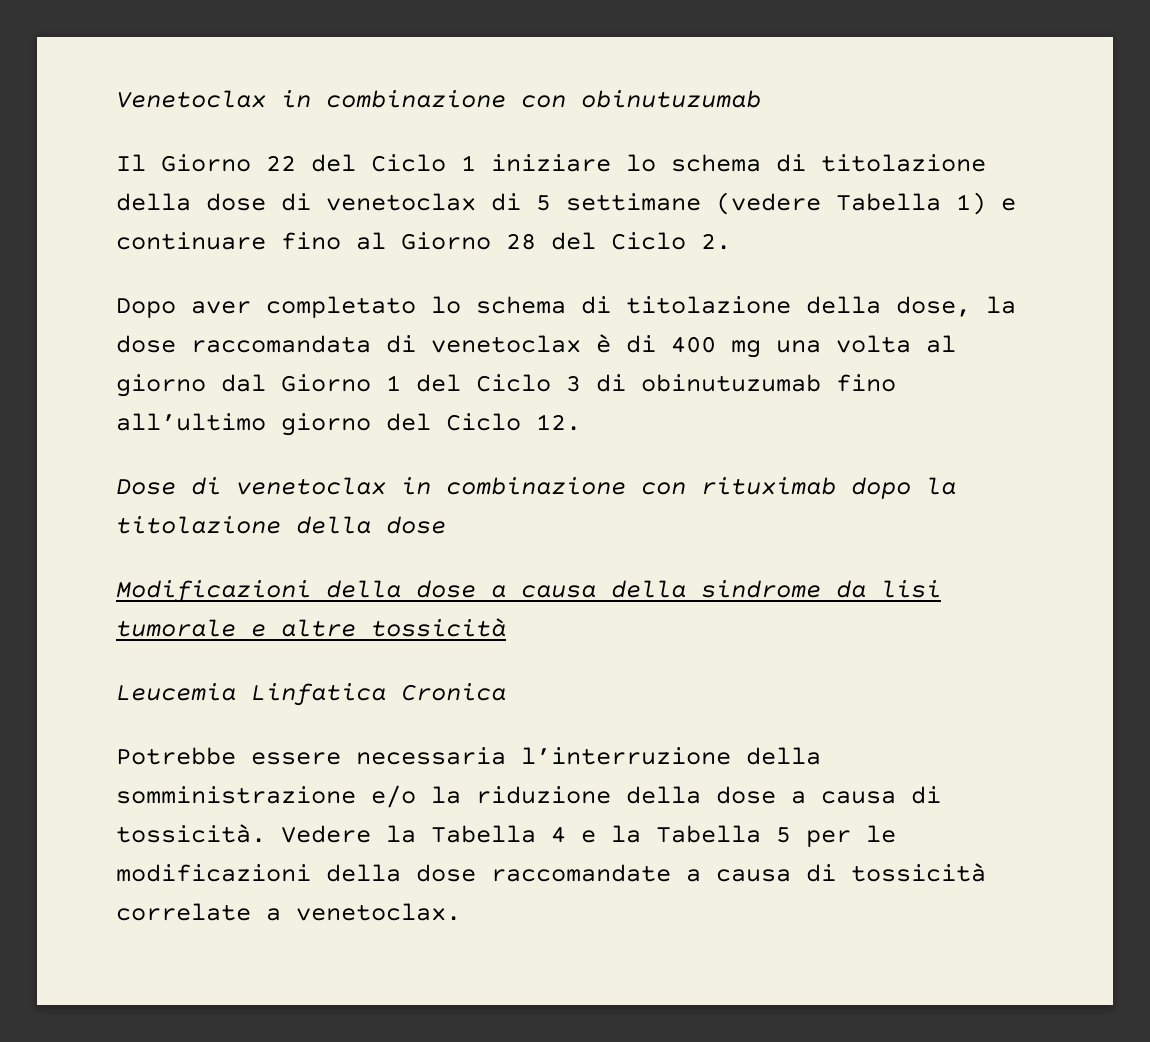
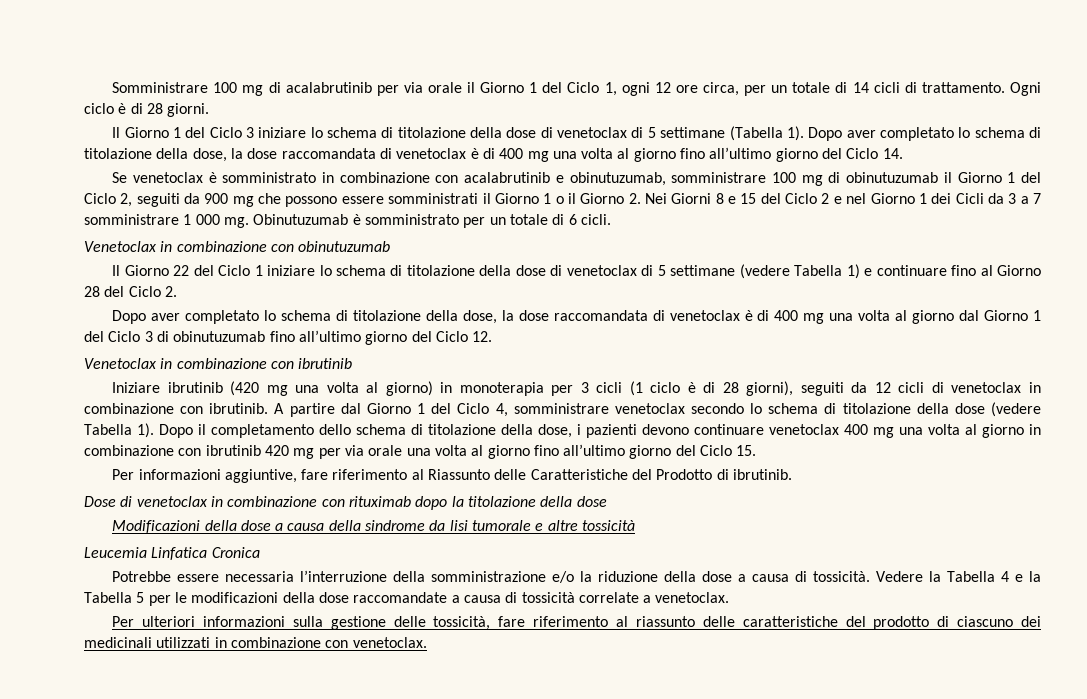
+ Somministrare 100 mg di acalabrutinib per via orale il Giorno 1 del Ciclo 1, ogni 12 ore circa, per un totale di 14 cicli di trattamento. Ogni ciclo è di 28 giorni.
+ Il Giorno 1 del Ciclo 3 iniziare lo schema di titolazione della dose di venetoclax di 5 settimane (Tabella 1). Dopo aver completato lo schema di titolazione della dose, la dose raccomandata di venetoclax è di 400 mg una volta al giorno fino all’ultimo giorno del Ciclo 14.
+ Se venetoclax è somministrato in combinazione con acalabrutinib e obinutuzumab, somministrare 100 mg di obinutuzumab il Giorno 1 del Ciclo 2, seguiti da 900 mg che possono essere somministrati il Giorno 1 o il Giorno 2. Nei Giorni 8 e 15 del Ciclo 2 e nel Giorno 1 dei Cicli da 3 a 7 somministrare 1 000 mg. Obinutuzumab è somministrato per un totale di 6 cicli.
+ Venetoclax in combinazione con ibrutinib
+ Iniziare ibrutinib (420 mg una volta al giorno) in monoterapia per 3 cicli (1 ciclo è di 28 giorni), seguiti da 12 cicli di venetoclax in combinazione con ibrutinib. A partire dal Giorno 1 del Ciclo 4, somministrare venetoclax secondo lo schema di titolazione della dose (vedere Tabella 1). Dopo il completamento dello schema di titolazione della dose, i pazienti devono continuare venetoclax 400 mg una volta al giorno in combinazione con ibrutinib 420 mg per via orale una volta al giorno fino all’ultimo giorno del Ciclo 15.
+ Per informazioni aggiuntive, fare riferimento al Riassunto delle Caratteristiche del Prodotto di ibrutinib.
+ Per ulteriori informazioni sulla gestione delle tossicità, fare riferimento al riassunto delle caratteristiche del prodotto di ciascuno dei medicinali utilizzati in combinazione con venetoclax.

